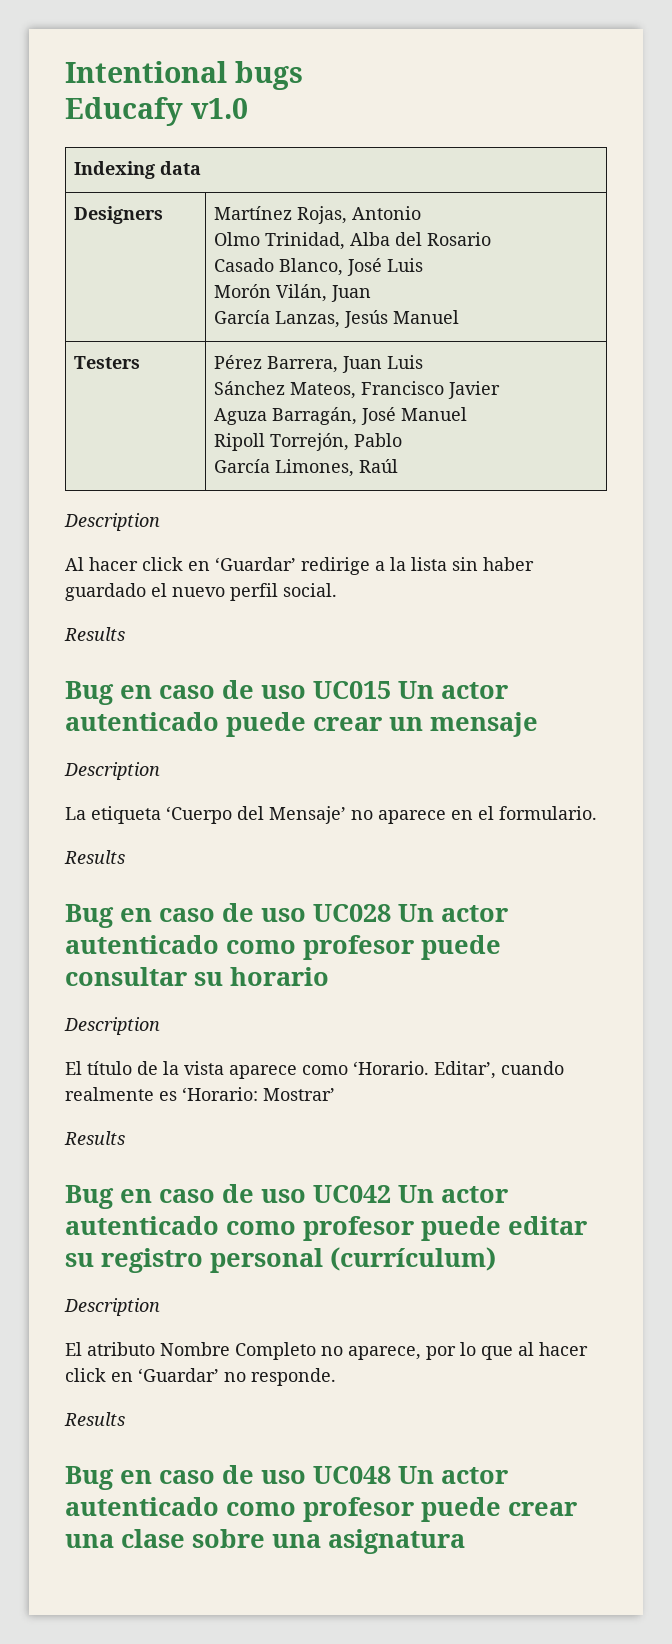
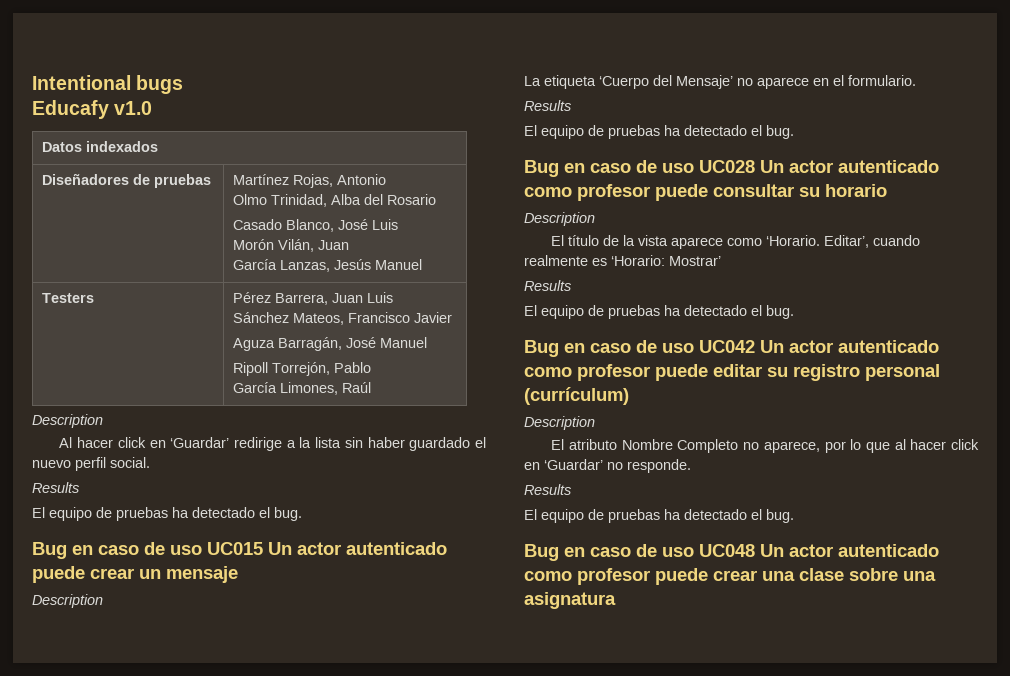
- Indexing data
- Designers | Martínez Rojas, Antonio
+ Datos indexados
+ Diseñadores de pruebas | Martínez Rojas, Antonio
  Al hacer click en ‘Guardar’ redirige a la lista sin haber guardado el nuevo perfil social.
  Results
+ El equipo de pruebas ha detectado el bug.
  La etiqueta ‘Cuerpo del Mensaje’ no aparece en el formulario.
  Results
+ El equipo de pruebas ha detectado el bug.
  Editar’, cuando realmente es ‘Horario: Mostrar’
  Results
+ El equipo de pruebas ha detectado el bug.
  El atributo Nombre Completo no aparece, por lo que al hacer click en ‘Guardar’ no responde.
  Results
+ El equipo de pruebas ha detectado el bug.

